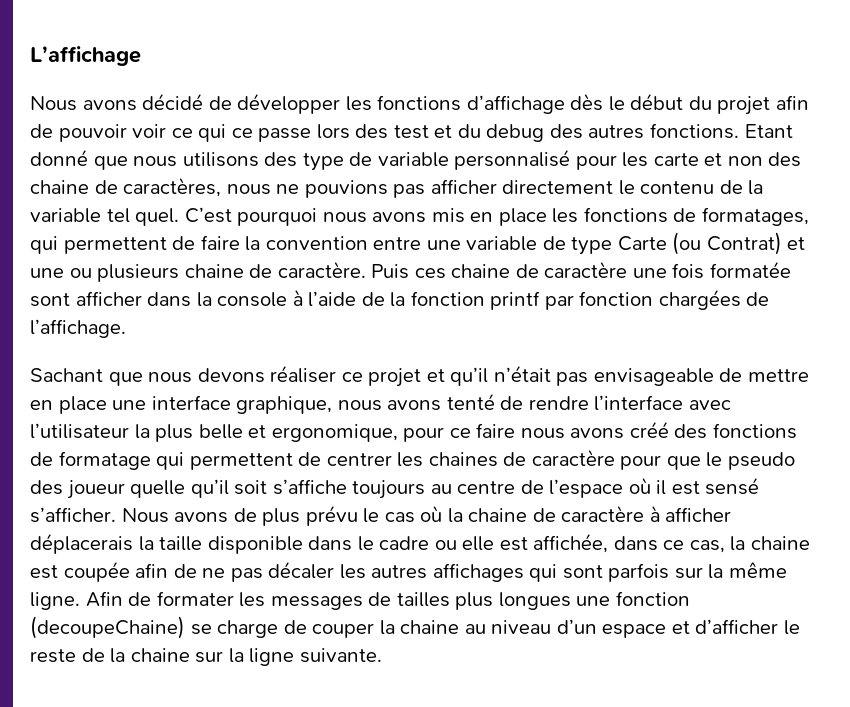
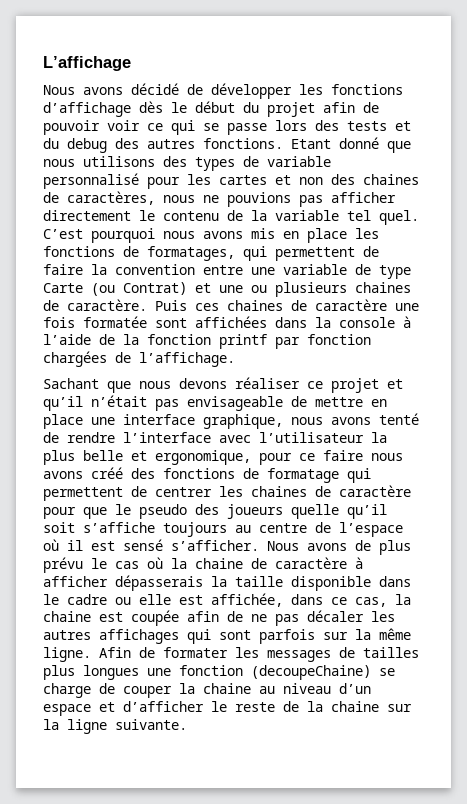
- Nous avons décidé de développer les fonctions d’affichage dès le début du projet afin de pouvoir voir ce qui ce passe lors des test et du debug des autres fonctions.
+ Nous avons décidé de développer les fonctions d’affichage dès le début du projet afin de pouvoir voir ce qui se passe lors des tests et du debug des autres fonctions.
- Etant donné que nous utilisons des type de variable personnalisé pour les carte et non des chaine de caractères, nous ne pouvions pas afficher directement le contenu de la variable tel quel.
+ Etant donné que nous utilisons des types de variable personnalisé pour les cartes et non des chaines de caractères, nous ne pouvions pas afficher directement le contenu de la variable tel quel.
- C’est pourquoi nous avons mis en place les fonctions de formatages, qui permettent de faire la convention entre une variable de type Carte (ou Contrat) et une ou plusieurs chaine de caractère.
+ C’est pourquoi nous avons mis en place les fonctions de formatages, qui permettent de faire la convention entre une variable de type Carte (ou Contrat) et une ou plusieurs chaines de caractère.
- Puis ces chaine de caractère une fois formatée sont afficher dans la console à l’aide de la fonction printf par fonction chargées de l’affichage.
+ Puis ces chaines de caractère une fois formatée sont affichées dans la console à l’aide de la fonction printf par fonction chargées de l’affichage.
- Sachant que nous devons réaliser ce projet et qu’il n’était pas envisageable de mettre en place une interface graphique, nous avons tenté de rendre l’interface avec l’utilisateur la plus belle et ergonomique, pour ce faire nous avons créé des fonctions de formatage qui permettent de centrer les chaines de caractère pour que le pseudo des joueur quelle qu’il soit s’affiche toujours au centre de l’espace où il est sensé s’afficher.
+ Sachant que nous devons réaliser ce projet et qu’il n’était pas envisageable de mettre en place une interface graphique, nous avons tenté de rendre l’interface avec l’utilisateur la plus belle et ergonomique, pour ce faire nous avons créé des fonctions de formatage qui permettent de centrer les chaines de caractère pour que le pseudo des joueurs quelle qu’il soit s’affiche toujours au centre de l’espace où il est sensé s’afficher.
- Nous avons de plus prévu le cas où la chaine de caractère à afficher déplacerais la taille disponible dans le cadre ou elle est affichée, dans ce cas, la chaine est coupée afin de ne pas décaler les autres affichages qui sont parfois sur la même ligne.
+ Nous avons de plus prévu le cas où la chaine de caractère à afficher dépasserais la taille disponible dans le cadre ou elle est affichée, dans ce cas, la chaine est coupée afin de ne pas décaler les autres affichages qui sont parfois sur la même ligne.

